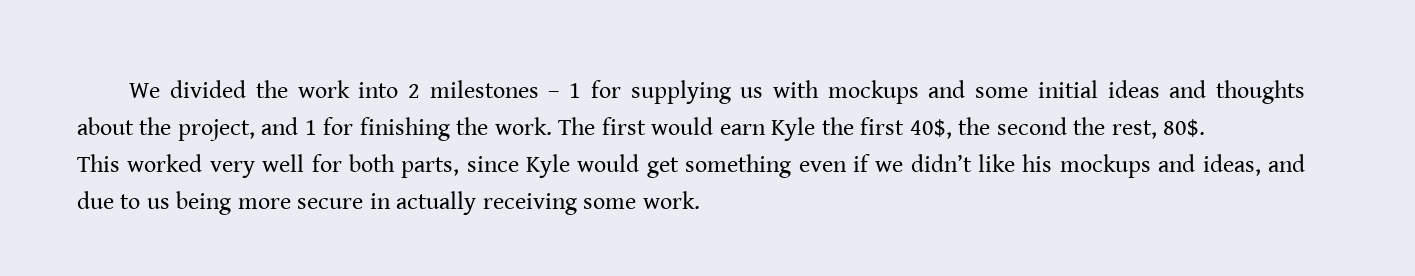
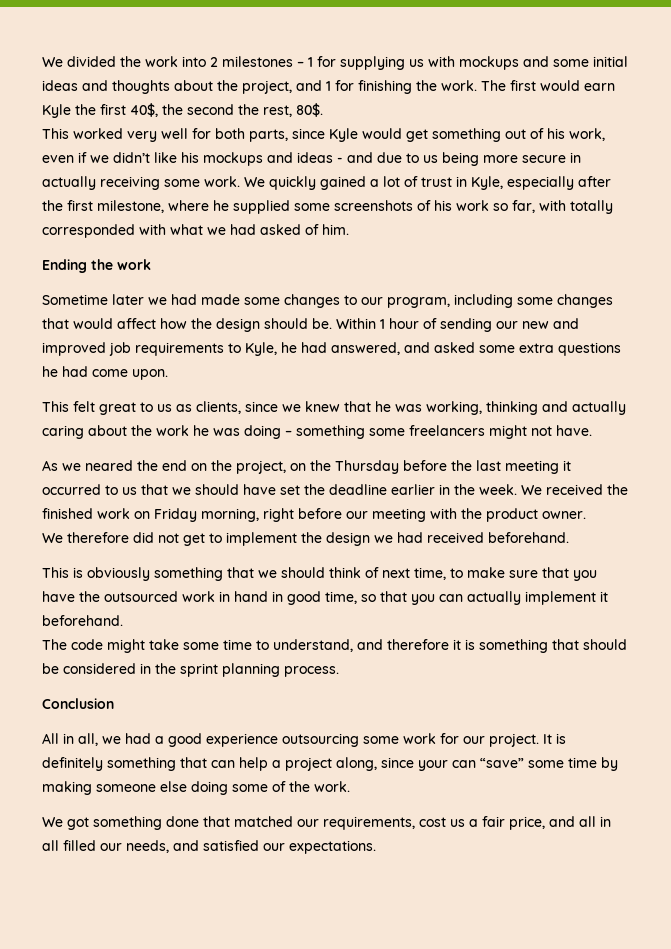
- This worked very well for both parts, since Kyle would get something even if we didn’t like his mockups and ideas, and due to us being more secure in actually receiving some work.
+ This worked very well for both parts, since Kyle would get something out of his work, even if we didn’t like his mockups and ideas - and due to us being more secure in actually receiving some work.
+ We quickly gained a lot of trust in Kyle, especially after the first milestone, where he supplied some screenshots of his work so far, with totally corresponded with what we had asked of him.
+ Ending the work
+ Sometime later we had made some changes to our program, including some changes that would affect how the design should be. Within 1 hour of sending our new and improved job requirements to Kyle, he had answered, and asked some extra questions he had come upon.
+ This felt great to us as clients, since we knew that he was working, thinking and actually caring about the work he was doing – something some freelancers might not have.
+ As we neared the end on the project, on the Thursday before the last meeting it occurred to us that we should have set the deadline earlier in the week. We received the finished work on Friday morning, right before our meeting with the product owner.
+ We therefore did not get to implement the design we had received beforehand.
+ This is obviously something that we should think of next time, to make sure that you have the outsourced work in hand in good time, so that you can actually implement it beforehand.
+ The code might take some time to understand, and therefore it is something that should be considered in the sprint planning process.
+ Conclusion
+ All in all, we had a good experience outsourcing some work for our project. It is definitely something that can help a project along, since your can “save” some time by making someone else doing some of the work.
+ We got something done that matched our requirements, cost us a fair price, and all in all filled our needs, and satisfied our expectations.

